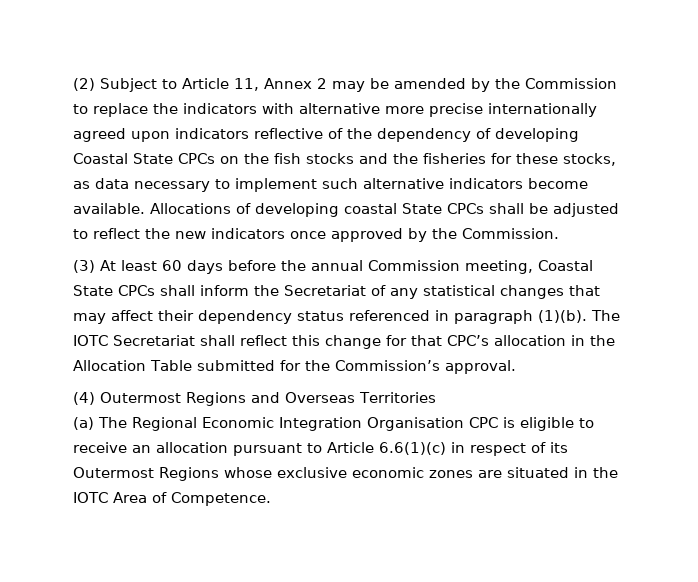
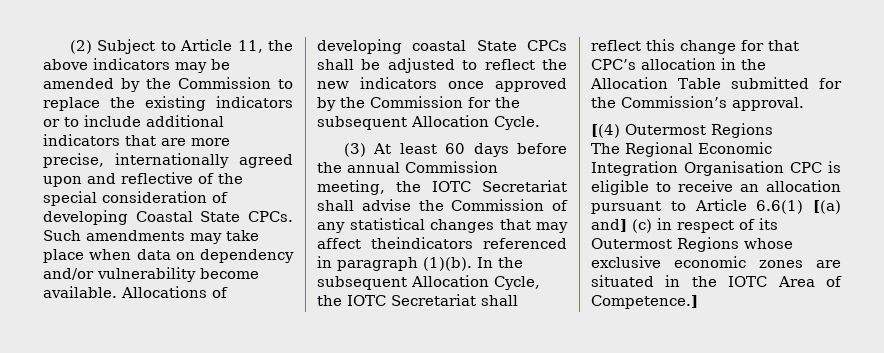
- (2) Subject to Article 11, Annex 2 may be amended by the Commission to replace the indicators with alternative more precise internationally agreed upon indicators reflective of the dependency of developing Coastal State CPCs on the fish stocks and the fisheries for these stocks, as data necessary to implement such alternative indicators become available.
+ (2) Subject to Article 11, the above indicators may be amended by the Commission to replace the existing indicators or to include additional indicators that are more precise, internationally agreed upon and reflective of the special consideration of developing Coastal State CPCs. Such amendments may take place when data on dependency and/or vulnerability become available.
- Allocations of developing coastal State CPCs shall be adjusted to reflect the new indicators once approved by the Commission.
+ Allocations of developing coastal State CPCs shall be adjusted to reflect the new indicators once approved by the Commission for the subsequent Allocation Cycle.
- (3) At least 60 days before the annual Commission meeting, Coastal State CPCs shall inform the Secretariat of any statistical changes that may affect their dependency status referenced in paragraph (1)(b).
+ (3) At least 60 days before the annual Commission meeting, the IOTC Secretariat shall advise the Commission of any statistical changes that may affect theindicators referenced in paragraph (1)(b).
- The IOTC Secretariat shall reflect this change for that CPC’s allocation in the Allocation Table submitted for the Commission’s approval.
+ In the subsequent Allocation Cycle, the IOTC Secretariat shall reflect this change for that CPC’s allocation in the Allocation Table submitted for the Commission’s approval.
- (4) Outermost Regions and Overseas Territories
- (a) The Regional Economic Integration Organisation CPC is eligible to receive an allocation pursuant to Article 6.6(1)(c) in respect of its Outermost Regions whose exclusive economic zones are situated in the IOTC Area of Competence.
+ [(4) Outermost Regions
+ The Regional Economic Integration Organisation CPC is eligible to receive an allocation pursuant to Article 6.6(1) [(a) and] (c) in respect of its Outermost Regions whose exclusive economic zones are situated in the IOTC Area of Competence.]

